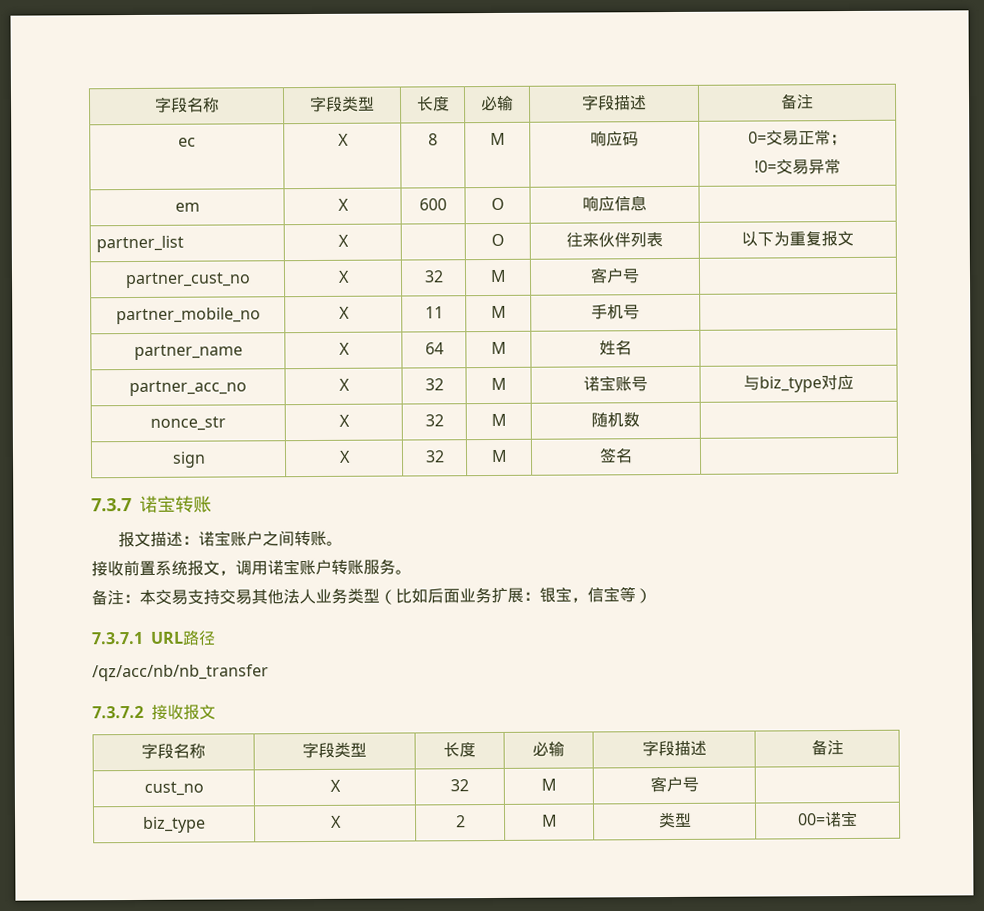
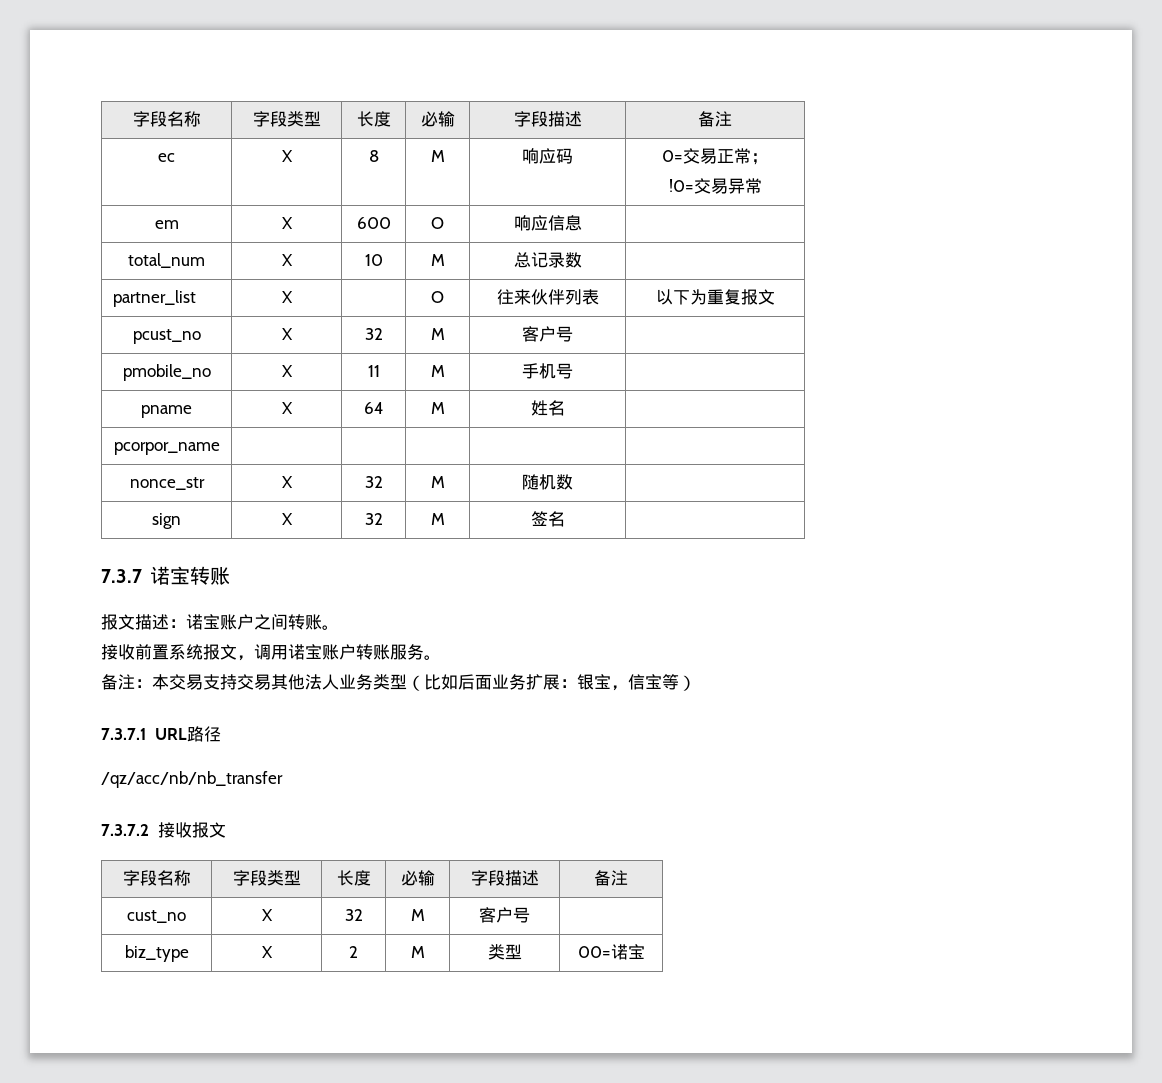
+ total_num | X | 10 | M | 总记录数 |
- partner_cust_no | X | 32 | M | 客户号 |
- partner_mobile_no | X | 11 | M | 手机号 |
+ pcust_no | X | 32 | M | 客户号 |
+ pmobile_no | X | 11 | M | 手机号 |
- partner_name | X | 64 | M | 姓名 |
+ pname | X | 64 | M | 姓名 |
- partner_acc_no | X | 32 | M | 诺宝账号 | 与biz_type对应
+ pcorpor_name | | | | |

